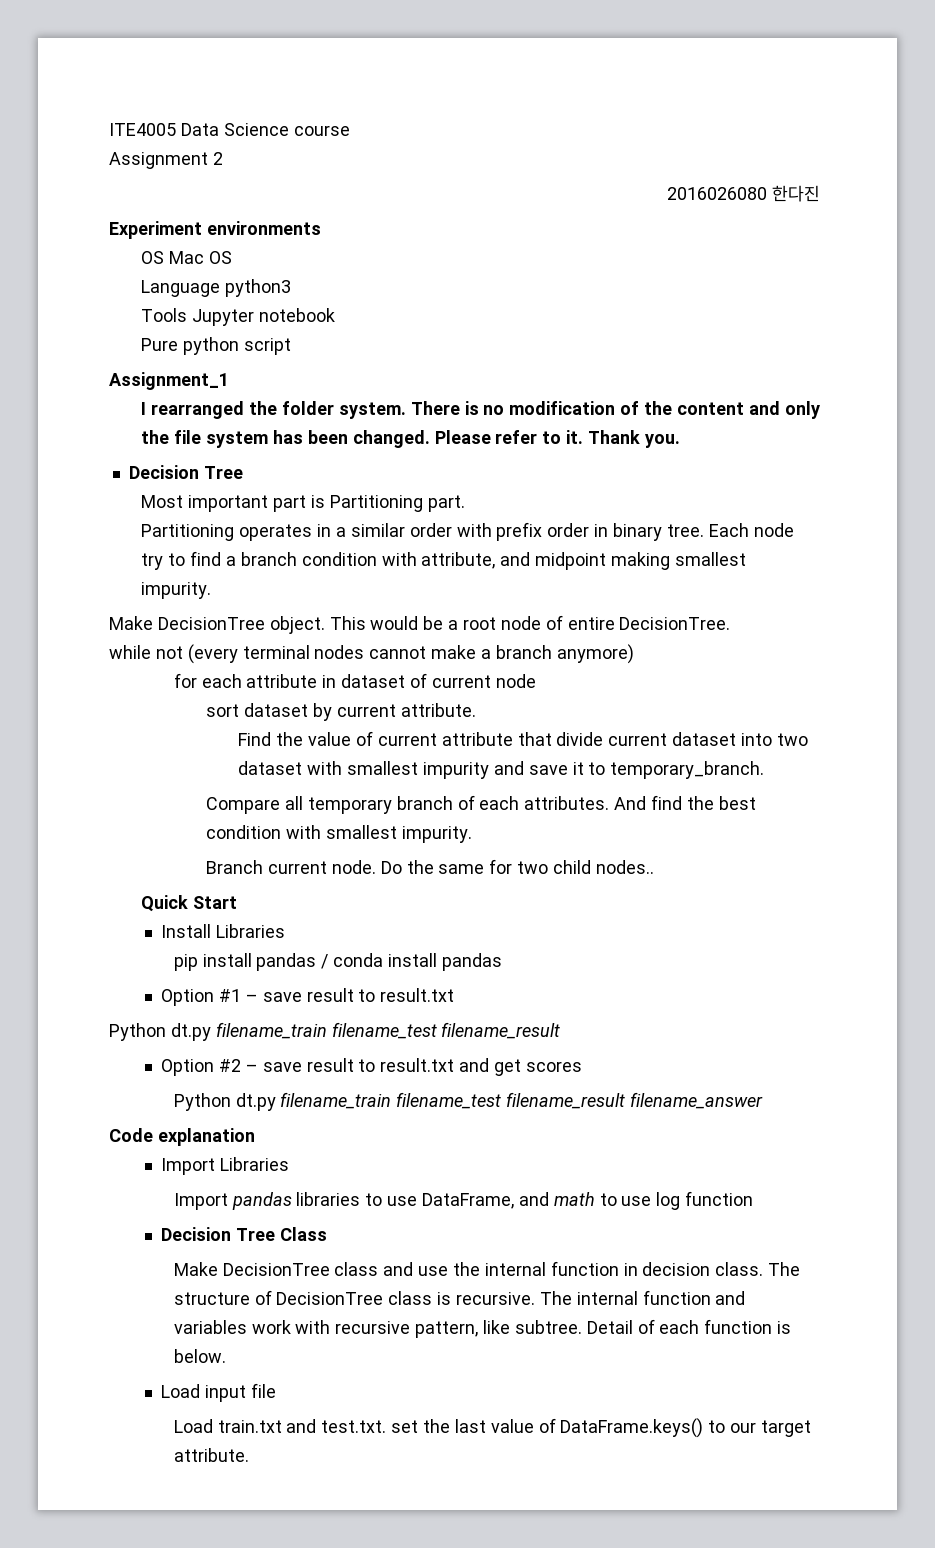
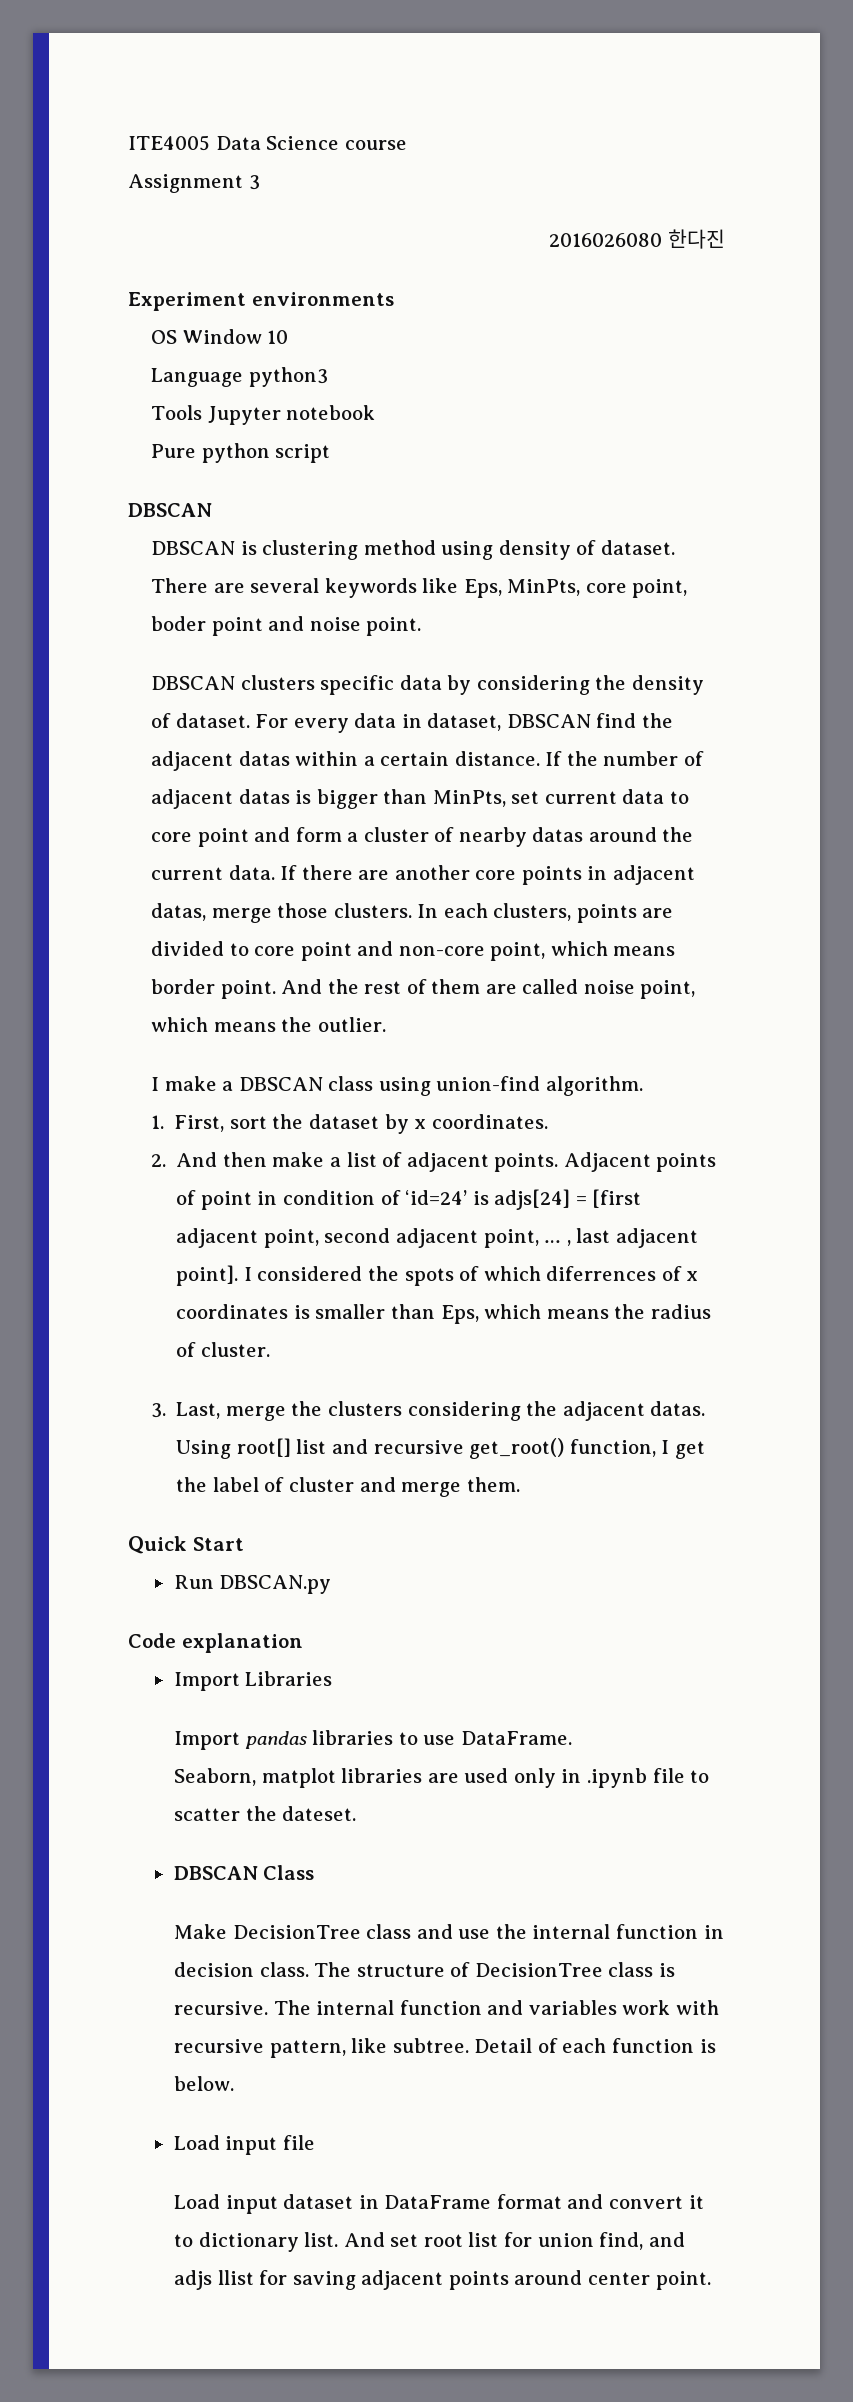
- Assignment 2
+ Assignment 3
- OS Mac OS
+ OS Window 10
  Pure python script
- Assignment_1
- I rearranged the folder system. There is no modification of the content and only the file system has been changed. Please refer to it. Thank you.
- Decision Tree
- Most important part is Partitioning part.
- Partitioning operates in a similar order with prefix order in binary tree. Each node try to find a branch condition with attribute, and midpoint making smallest impurity.
- Make DecisionTree object. This would be a root node of entire DecisionTree.
- while not (every terminal nodes cannot make a branch anymore)
- for each attribute in dataset of current node
- sort dataset by current attribute.
- Find the value of current attribute that divide current dataset into two dataset with smallest impurity and save it to temporary_branch.
- Compare all temporary branch of each attributes. And find the best condition with smallest impurity.
- Branch current node. Do the same for two child nodes..
+ DBSCAN
+ DBSCAN is clustering method using density of dataset. There are several keywords like Eps, MinPts, core point, boder point and noise point.
+ DBSCAN clusters specific data by considering the density of dataset. For every data in dataset, DBSCAN find the adjacent datas within a certain distance. If the number of adjacent datas is bigger than MinPts, set current data to core point and form a cluster of nearby datas around the current data. If there are another core points in adjacent datas, merge those clusters. In each clusters, points are divided to core point and non-core point, which means border point. And the rest of them are called noise point, which means the outlier.
+ I make a DBSCAN class using union-find algorithm.
+ 1. First, sort the dataset by x coordinates.
+ 2. And then make a list of adjacent points. Adjacent points of point in condition of ‘id=24’ is adjs[24] = [first adjacent point, second adjacent point, … , last adjacent point]. I considered the spots of which diferrences of x coordinates is smaller than Eps, which means the radius of cluster.
+ 3. Last, merge the clusters considering the adjacent datas. Using root[] list and recursive get_root() function, I get the label of cluster and merge them.
  Quick Start
- Install Libraries
- pip install pandas / conda install pandas
- Option #1 – save result to result.txt
- Python dt.py filename_train filename_test filename_result
- Option #2 – save result to result.txt and get scores
- Python dt.py filename_train filename_test filename_result filename_answer
+ Run DBSCAN.py
- Import pandas libraries to use DataFrame, and math to use log function
- Decision Tree Class
+ Import pandas libraries to use DataFrame.
+ Seaborn, matplot libraries are used only in .ipynb file to scatter the dateset.
+ DBSCAN Class
- Load train.txt and test.txt. set the last value of DataFrame.keys() to our target attribute.
+ Load input dataset in DataFrame format and convert it to dictionary list. And set root list for union find, and adjs llist for saving adjacent points around center point.

